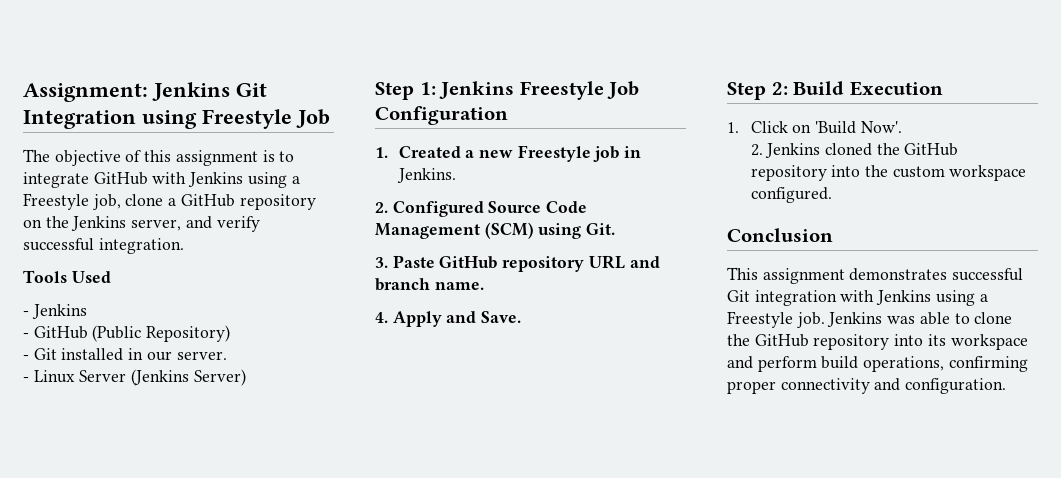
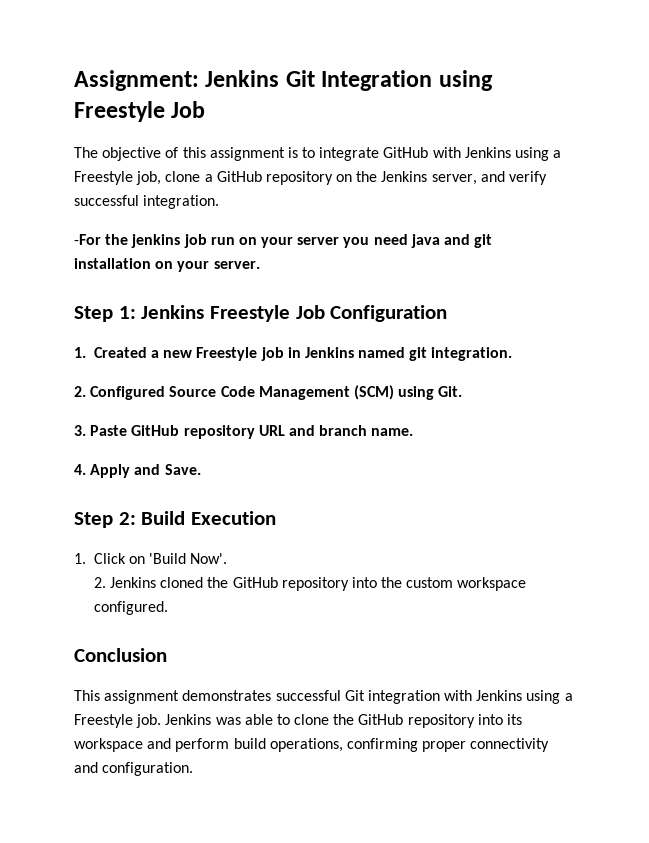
- Tools Used
- - Jenkins
- - GitHub (Public Repository)
- - Git installed in our server.
- - Linux Server (Jenkins Server)
+ -For the jenkins job run on your server you need java and git installation on your server.
- 1. Created a new Freestyle job in Jenkins.
+ 1. Created a new Freestyle job in Jenkins named git integration.

